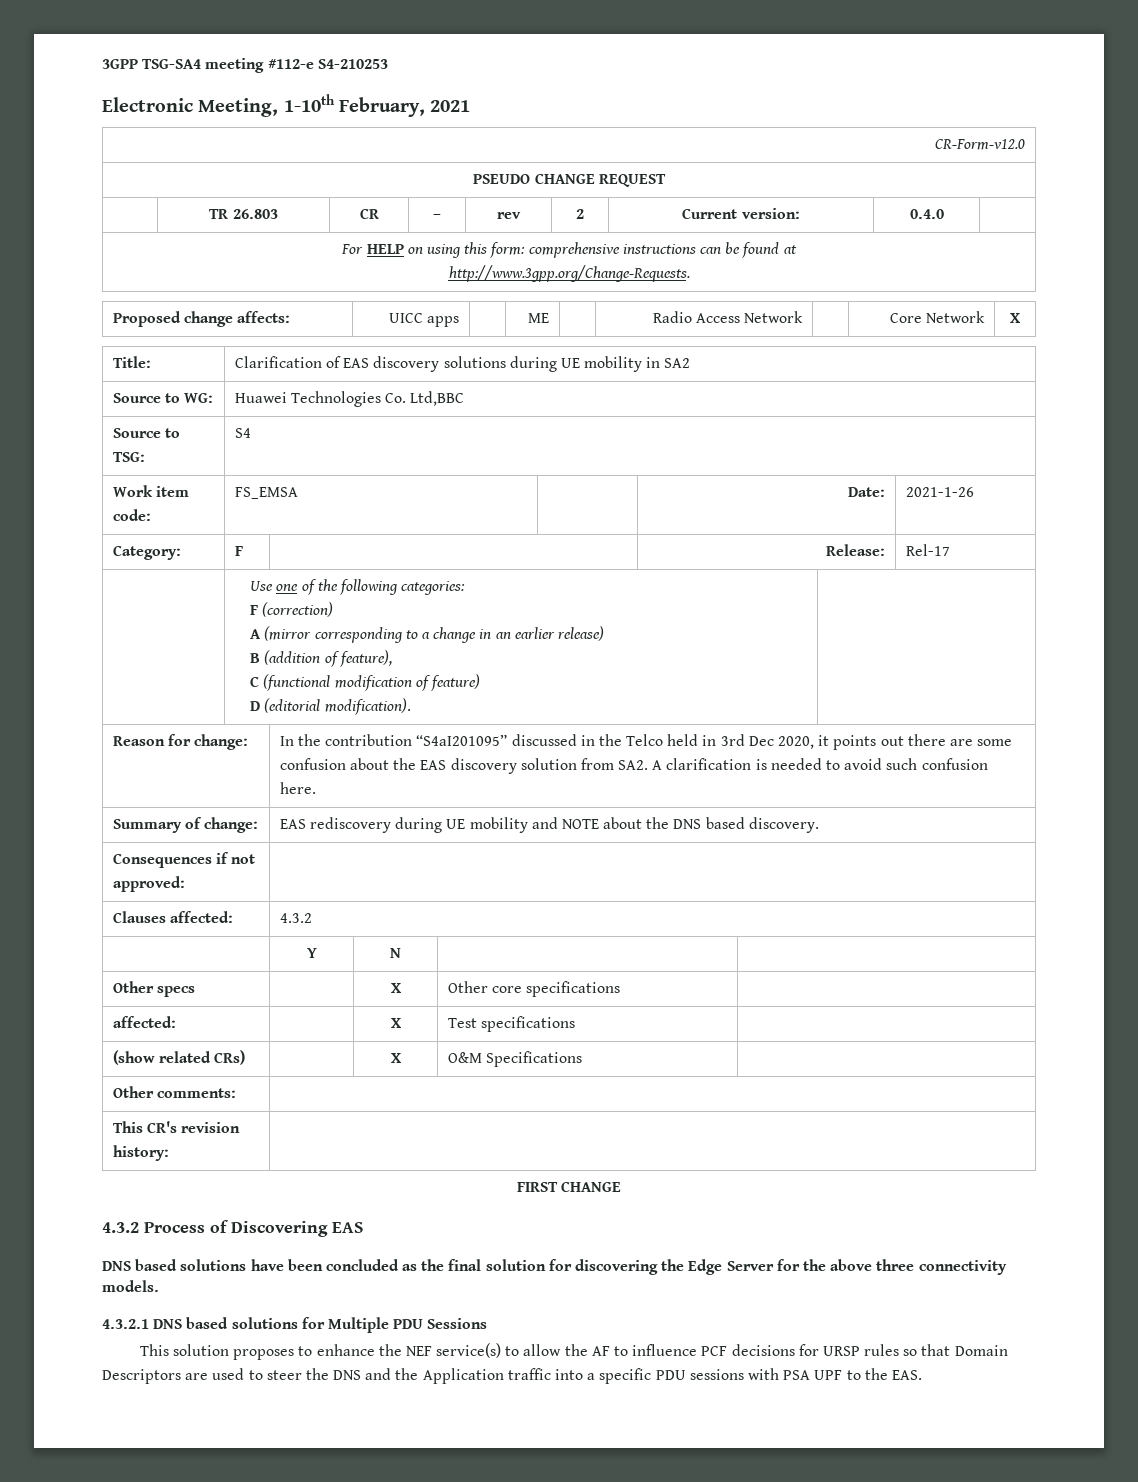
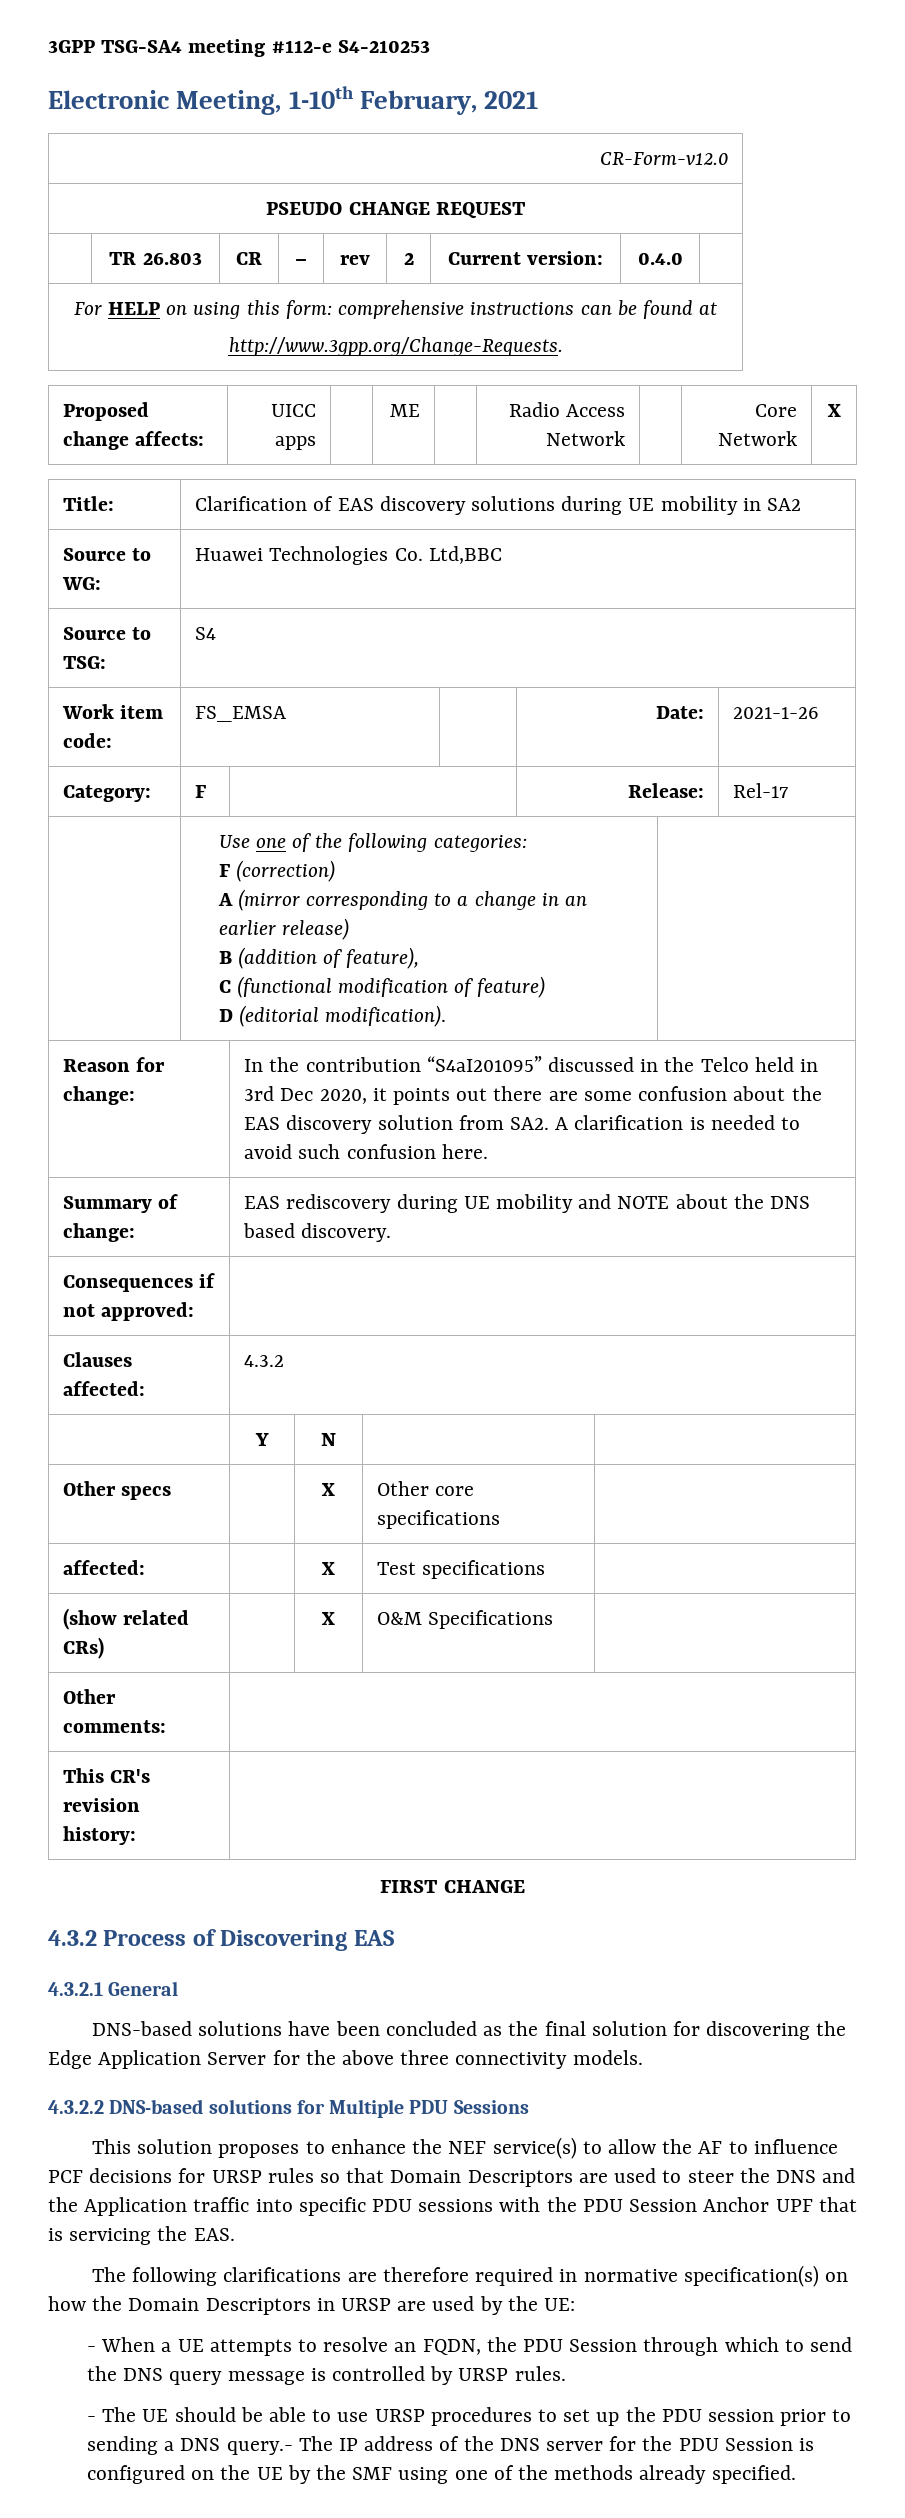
- DNS based solutions have been concluded as the final solution for discovering the Edge Server for the above three connectivity models.
+ 4.3.2.1 General
+ DNS-based solutions have been concluded as the final solution for discovering the Edge Application Server for the above three connectivity models.
- 4.3.2.1 DNS based solutions for Multiple PDU Sessions
+ 4.3.2.2 DNS-based solutions for Multiple PDU Sessions
- This solution proposes to enhance the NEF service(s) to allow the AF to influence PCF decisions for URSP rules so that Domain Descriptors are used to steer the DNS and the Application traffic into a specific PDU sessions with PSA UPF to the EAS.
+ This solution proposes to enhance the NEF service(s) to allow the AF to influence PCF decisions for URSP rules so that Domain Descriptors are used to steer the DNS and the Application traffic into specific PDU sessions with the PDU Session Anchor UPF that is servicing the EAS.
+ The following clarifications are therefore required in normative specification(s) on how the Domain Descriptors in URSP are used by the UE:
+ - When a UE attempts to resolve an FQDN, the PDU Session through which to send the DNS query message is controlled by URSP rules.
+ - The UE should be able to use URSP procedures to set up the PDU session prior to sending a DNS query.- The IP address of the DNS server for the PDU Session is configured on the UE by the SMF using one of the methods already specified.

